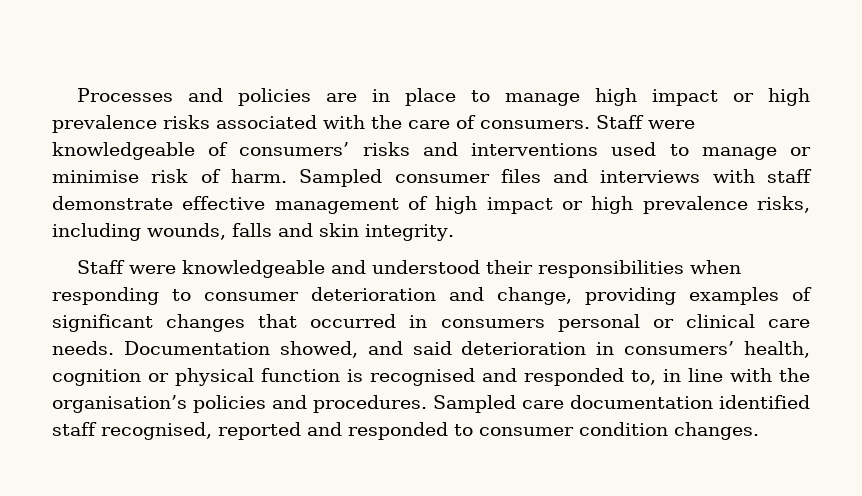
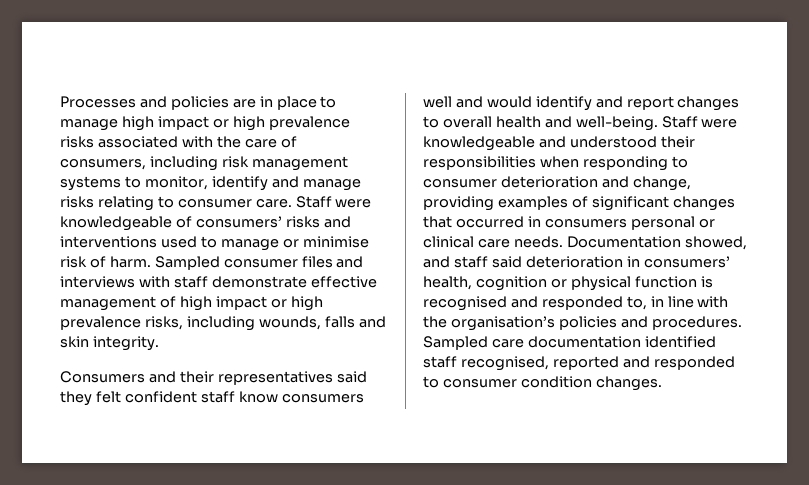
- Processes and policies are in place to manage high impact or high prevalence risks associated with the care of consumers.
+ Processes and policies are in place to manage high impact or high prevalence risks associated with the care of consumers, including risk management systems to monitor, identify and manage risks relating to consumer care.
+ Consumers and their representatives said they felt confident staff know consumers well and would identify and report changes to overall health and well-being.
- Documentation showed, and said deterioration in consumers’ health, cognition or physical function is recognised and responded to, in line with the organisation’s policies and procedures.
+ Documentation showed, and staff said deterioration in consumers’ health, cognition or physical function is recognised and responded to, in line with the organisation’s policies and procedures.

